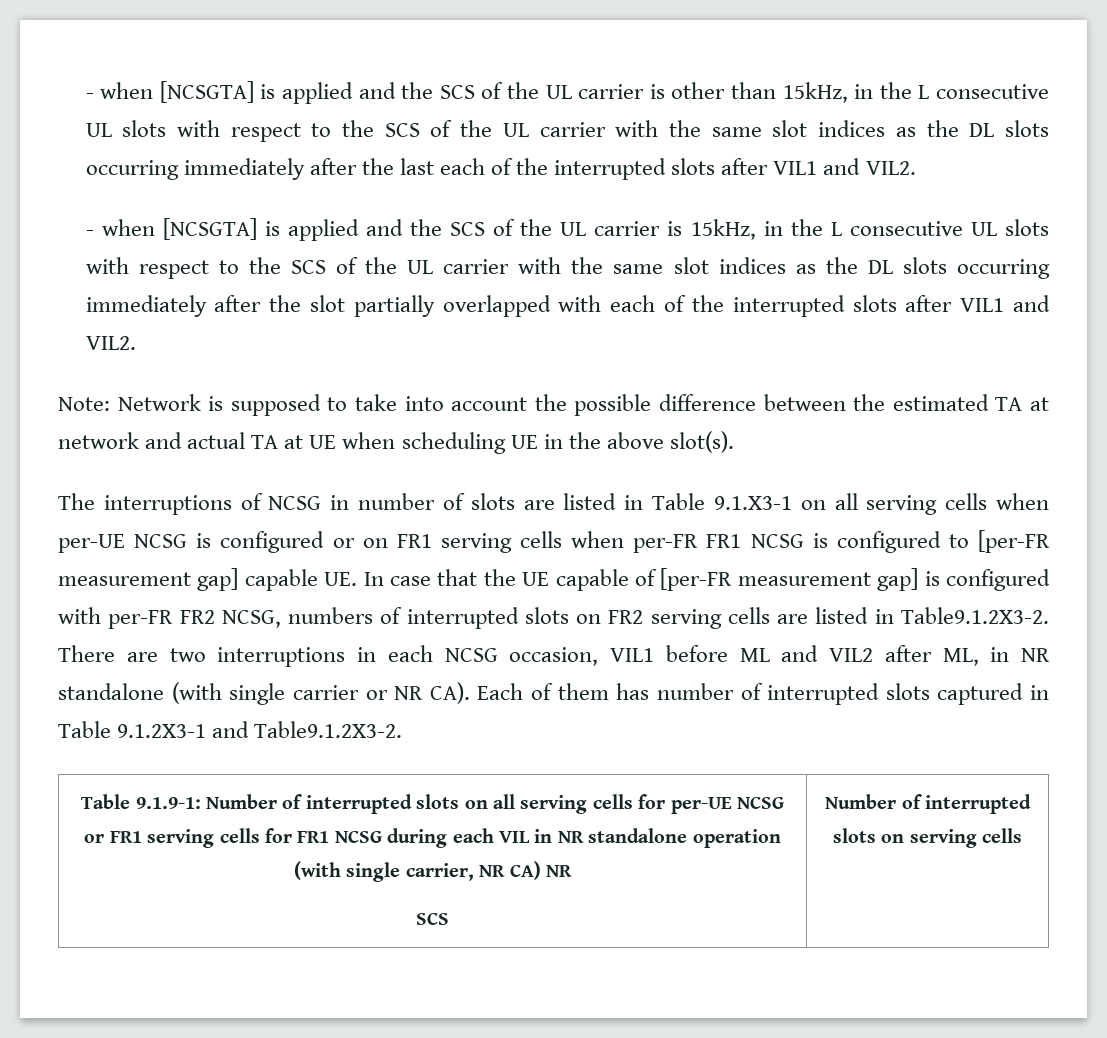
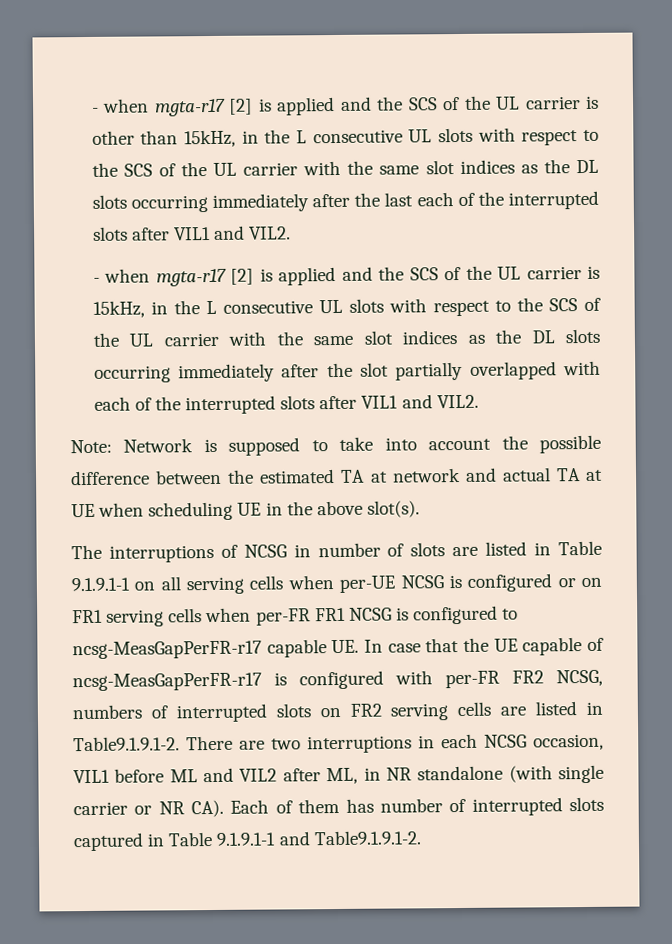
- - when [NCSGTA] is applied and the SCS of the UL carrier is other than 15kHz, in the L consecutive UL slots with respect to the SCS of the UL carrier with the same slot indices as the DL slots occurring immediately after the last each of the interrupted slots after VIL1 and VIL2.
+ - when mgta-r17 [2] is applied and the SCS of the UL carrier is other than 15kHz, in the L consecutive UL slots with respect to the SCS of the UL carrier with the same slot indices as the DL slots occurring immediately after the last each of the interrupted slots after VIL1 and VIL2.
- - when [NCSGTA] is applied and the SCS of the UL carrier is 15kHz, in the L consecutive UL slots with respect to the SCS of the UL carrier with the same slot indices as the DL slots occurring immediately after the slot partially overlapped with each of the interrupted slots after VIL1 and VIL2.
+ - when mgta-r17 [2] is applied and the SCS of the UL carrier is 15kHz, in the L consecutive UL slots with respect to the SCS of the UL carrier with the same slot indices as the DL slots occurring immediately after the slot partially overlapped with each of the interrupted slots after VIL1 and VIL2.
- The interruptions of NCSG in number of slots are listed in Table 9.1.X3-1 on all serving cells when per-UE NCSG is configured or on FR1 serving cells when per-FR FR1 NCSG is configured to [per-FR measurement gap] capable UE. In case that the UE capable of [per-FR measurement gap] is configured with per-FR FR2 NCSG, numbers of interrupted slots on FR2 serving cells are listed in Table9.1.2X3-2. There are two interruptions in each NCSG occasion, VIL1 before ML and VIL2 after ML, in NR standalone (with single carrier or NR CA). Each of them has number of interrupted slots captured in Table 9.1.2X3-1 and Table9.1.2X3-2.
- Table 9.1.9-1: Number of interrupted slots on all serving cells for per-UE NCSG or FR1 serving cells for FR1 NCSG during each VIL in NR standalone operation (with single carrier, NR CA) NR
- SCS | Number of interrupted slots on serving cells
+ The interruptions of NCSG in number of slots are listed in Table 9.1.9.1-1 on all serving cells when per-UE NCSG is configured or on FR1 serving cells when per-FR FR1 NCSG is configured to ncsg-MeasGapPerFR-r17 capable UE. In case that the UE capable of ncsg-MeasGapPerFR-r17 is configured with per-FR FR2 NCSG, numbers of interrupted slots on FR2 serving cells are listed in Table9.1.9.1-2. There are two interruptions in each NCSG occasion, VIL1 before ML and VIL2 after ML, in NR standalone (with single carrier or NR CA). Each of them has number of interrupted slots captured in Table 9.1.9.1-1 and Table9.1.9.1-2.

